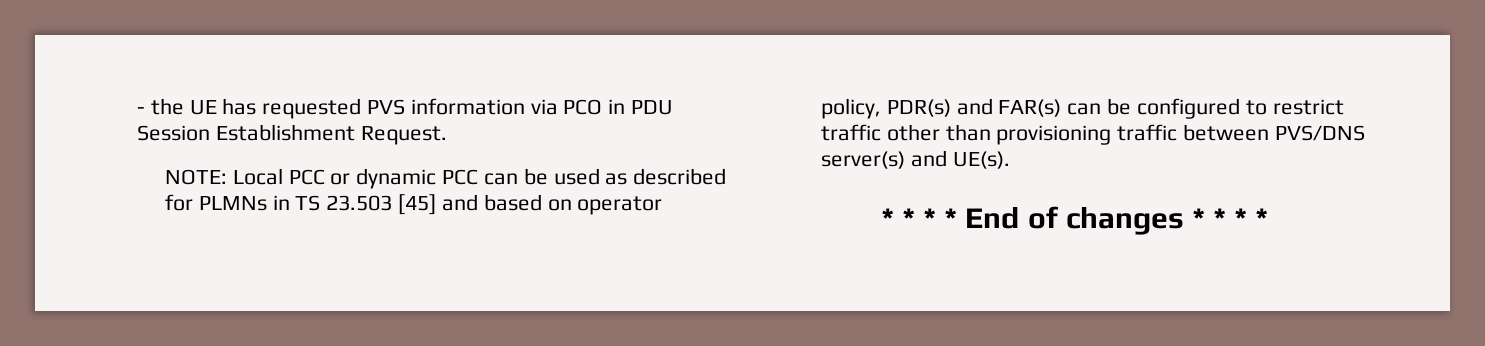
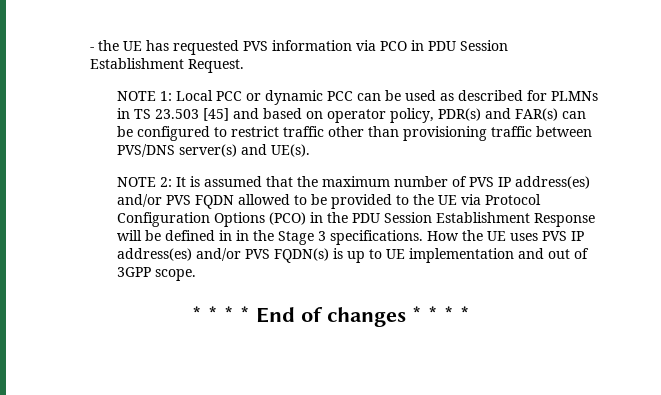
- NOTE: Local PCC or dynamic PCC can be used as described for PLMNs in TS 23.503 [45] and based on operator policy, PDR(s) and FAR(s) can be configured to restrict traffic other than provisioning traffic between PVS/DNS server(s) and UE(s).
+ NOTE 1: Local PCC or dynamic PCC can be used as described for PLMNs in TS 23.503 [45] and based on operator policy, PDR(s) and FAR(s) can be configured to restrict traffic other than provisioning traffic between PVS/DNS server(s) and UE(s).
+ NOTE 2: It is assumed that the maximum number of PVS IP address(es) and/or PVS FQDN allowed to be provided to the UE via Protocol Configuration Options (PCO) in the PDU Session Establishment Response will be defined in in the Stage 3 specifications. How the UE uses PVS IP address(es) and/or PVS FQDN(s) is up to UE implementation and out of 3GPP scope.

